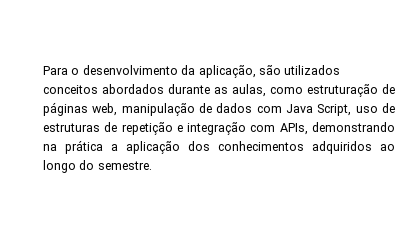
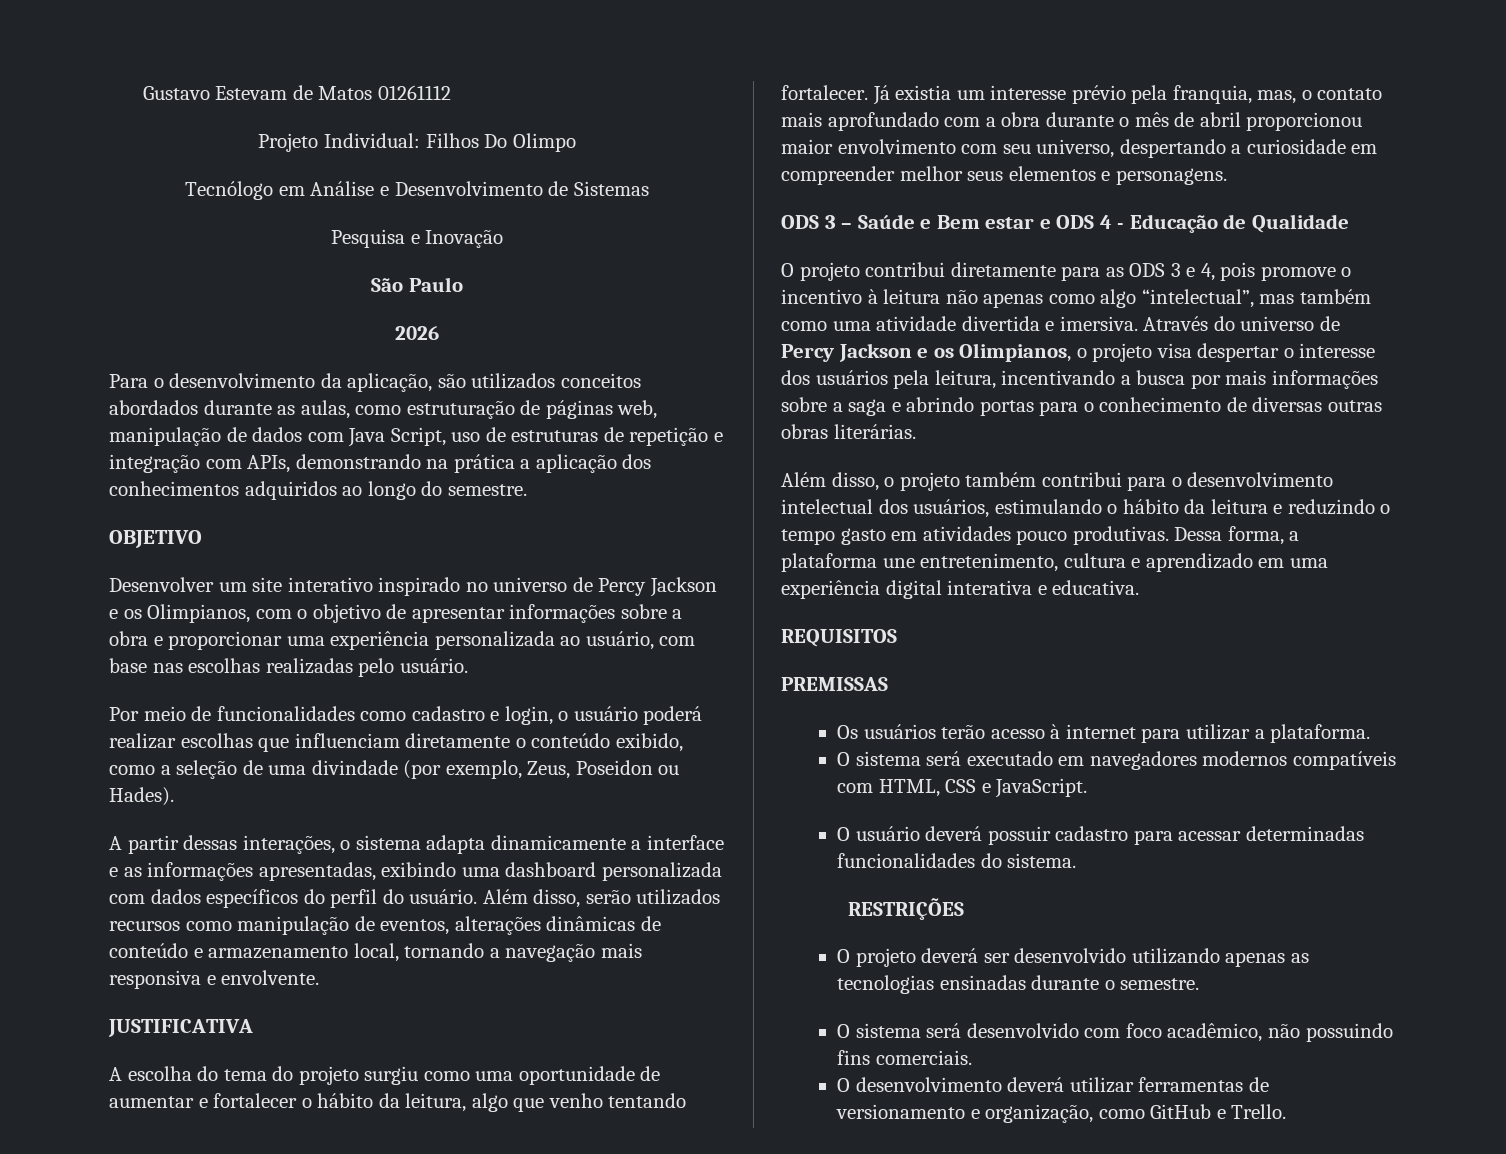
+ Gustavo Estevam de Matos 01261112
+ Projeto Individual: Filhos Do Olimpo
+ Tecnólogo em Análise e Desenvolvimento de Sistemas
+ Pesquisa e Inovação
+ São Paulo
+ 2026
+ OBJETIVO
+ Desenvolver um site interativo inspirado no universo de Percy Jackson e os Olimpianos, com o objetivo de apresentar informações sobre a obra e proporcionar uma experiência personalizada ao usuário, com base nas escolhas realizadas pelo usuário.
+ Por meio de funcionalidades como cadastro e login, o usuário poderá realizar escolhas que influenciam diretamente o conteúdo exibido, como a seleção de uma divindade (por exemplo, Zeus, Poseidon ou Hades).
+ A partir dessas interações, o sistema adapta dinamicamente a interface e as informações apresentadas, exibindo uma dashboard personalizada com dados específicos do perfil do usuário. Além disso, serão utilizados recursos como manipulação de eventos, alterações dinâmicas de conteúdo e armazenamento local, tornando a navegação mais responsiva e envolvente.
+ JUSTIFICATIVA
+ A escolha do tema do projeto surgiu como uma oportunidade de aumentar e fortalecer o hábito da leitura, algo que venho tentando fortalecer. Já existia um interesse prévio pela franquia, mas, o contato mais aprofundado com a obra durante o mês de abril proporcionou maior envolvimento com seu universo, despertando a curiosidade em compreender melhor seus elementos e personagens.
+ ODS 3 – Saúde e Bem estar e ODS 4 - Educação de Qualidade
+ O projeto contribui diretamente para as ODS 3 e 4, pois promove o incentivo à leitura não apenas como algo “intelectual”, mas também como uma atividade divertida e imersiva. Através do universo de Percy Jackson e os Olimpianos, o projeto visa despertar o interesse dos usuários pela leitura, incentivando a busca por mais informações sobre a saga e abrindo portas para o conhecimento de diversas outras obras literárias.
+ Além disso, o projeto também contribui para o desenvolvimento intelectual dos usuários, estimulando o hábito da leitura e reduzindo o tempo gasto em atividades pouco produtivas. Dessa forma, a plataforma une entretenimento, cultura e aprendizado em uma experiência digital interativa e educativa.
+ REQUISITOS
+ PREMISSAS
+ Os usuários terão acesso à internet para utilizar a plataforma.
+ O sistema será executado em navegadores modernos compatíveis com HTML, CSS e JavaScript.
+ O usuário deverá possuir cadastro para acessar determinadas funcionalidades do sistema.
+ RESTRIÇÕES
+ O projeto deverá ser desenvolvido utilizando apenas as tecnologias ensinadas durante o semestre.
+ O sistema será desenvolvido com foco acadêmico, não possuindo fins comerciais.
+ O desenvolvimento deverá utilizar ferramentas de versionamento e organização, como GitHub e Trello.

